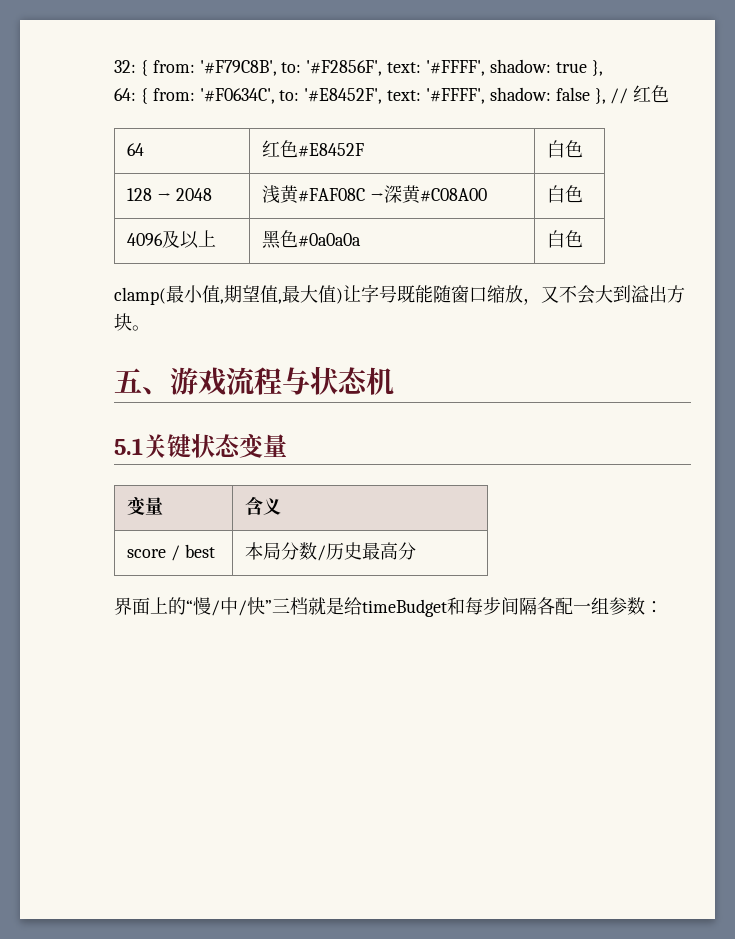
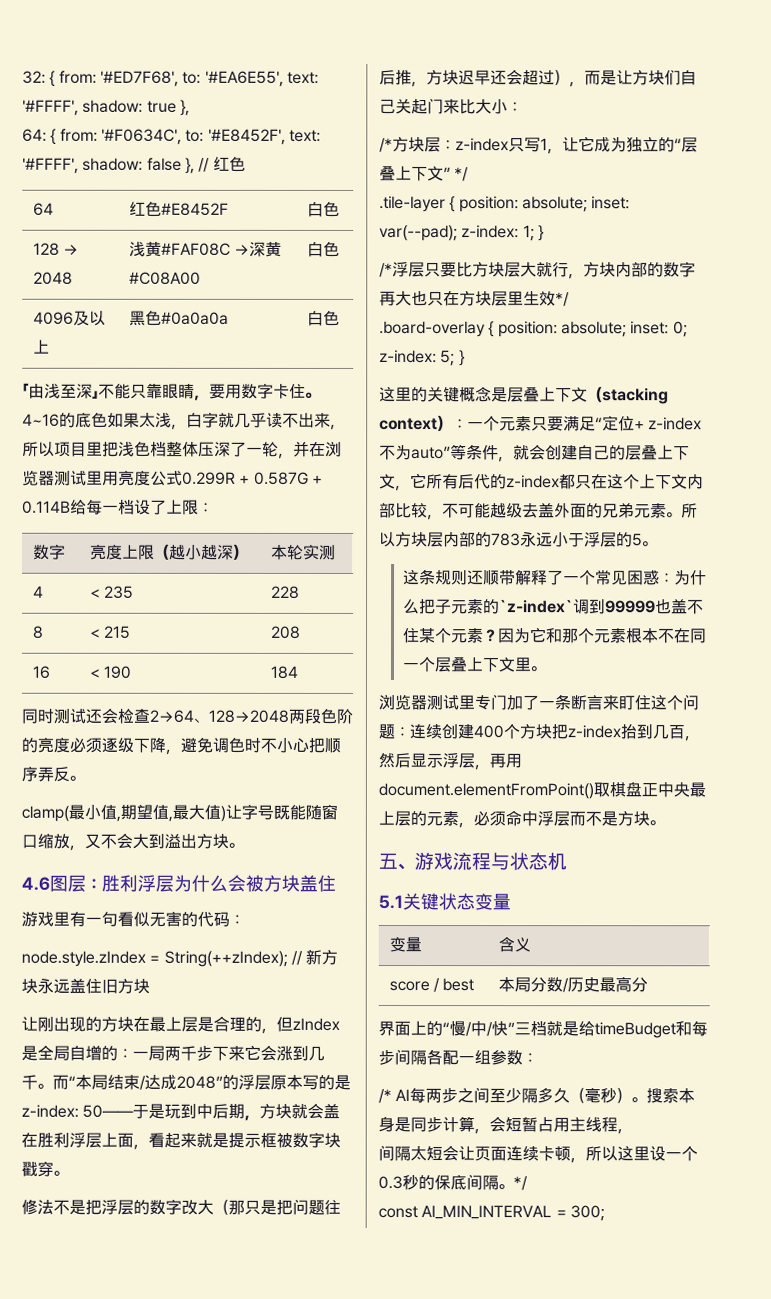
- 32: { from: '#F79C8B', to: '#F2856F', text: '#FFFF', shadow: true },
+ 32: { from: '#ED7F68', to: '#EA6E55', text: '#FFFF', shadow: true },
+ 「由浅至深」不能只靠眼睛，要用数字卡住。4~16的底色如果太浅，白字就几乎读不出来，所以项目里把浅色档整体压深了一轮，并在浏览器测试里用亮度公式0.299R + 0.587G + 0.114B给每一档设了上限：
+ 数字 | 亮度上限（越小越深） | 本轮实测
+ 4 | < 235 | 228
+ 8 | < 215 | 208
+ 16 | < 190 | 184
+ 同时测试还会检查2→64、128→2048两段色阶的亮度必须逐级下降，避免调色时不小心把顺序弄反。
+ 4.6图层：胜利浮层为什么会被方块盖住
+ 游戏里有一句看似无害的代码：
+ node.style.zIndex = String(++zIndex); // 新方块永远盖住旧方块
+ 让刚出现的方块在最上层是合理的，但zIndex是全局自增的：一局两千步下来它会涨到几千。而“本局结束/达成2048”的浮层原本写的是z-index: 50——于是玩到中后期，方块就会盖在胜利浮层上面，看起来就是提示框被数字块戳穿。
+ 修法不是把浮层的数字改大（那只是把问题往后推，方块迟早还会超过），而是让方块们自己关起门来比大小：
+ /*方块层：z-index只写1，让它成为独立的“层叠上下文” */
+ .tile-layer { position: absolute; inset: var(--pad); z-index: 1; }
+ /*浮层只要比方块层大就行，方块内部的数字再大也只在方块层里生效*/
+ .board-overlay { position: absolute; inset: 0; z-index: 5; }
+ 这里的关键概念是层叠上下文（stacking context）：一个元素只要满足“定位+ z-index不为auto”等条件，就会创建自己的层叠上下文，它所有后代的z-index都只在这个上下文内部比较，不可能越级去盖外面的兄弟元素。所以方块层内部的783永远小于浮层的5。
+ 这条规则还顺带解释了一个常见困惑：为什么把子元素的`z-index`调到99999也盖不住某个元素？因为它和那个元素根本不在同一个层叠上下文里。
+ 浏览器测试里专门加了一条断言来盯住这个问题：连续创建400个方块把z-index抬到几百，然后显示浮层，再用document.elementFromPoint()取棋盘正中央最上层的元素，必须命中浮层而不是方块。
+ /* AI每两步之间至少隔多久（毫秒）。搜索本身是同步计算，会短暂占用主线程，
+ 间隔太短会让页面连续卡顿，所以这里设一个0.3秒的保底间隔。*/
+ const AI_MIN_INTERVAL = 300;

